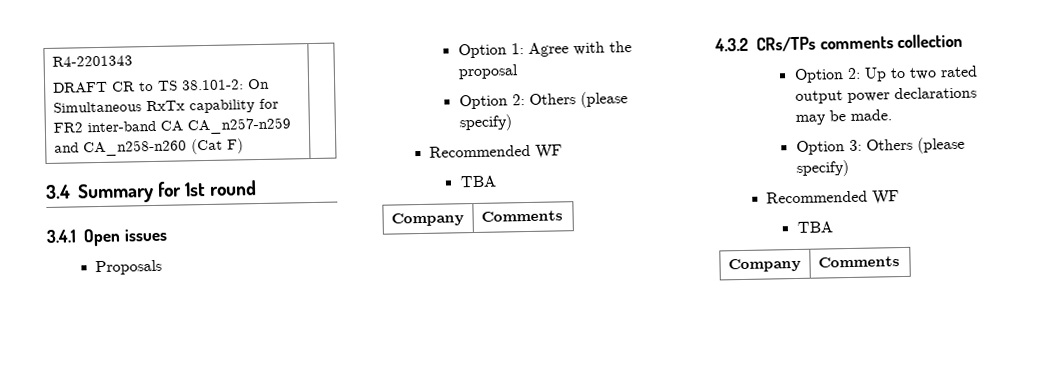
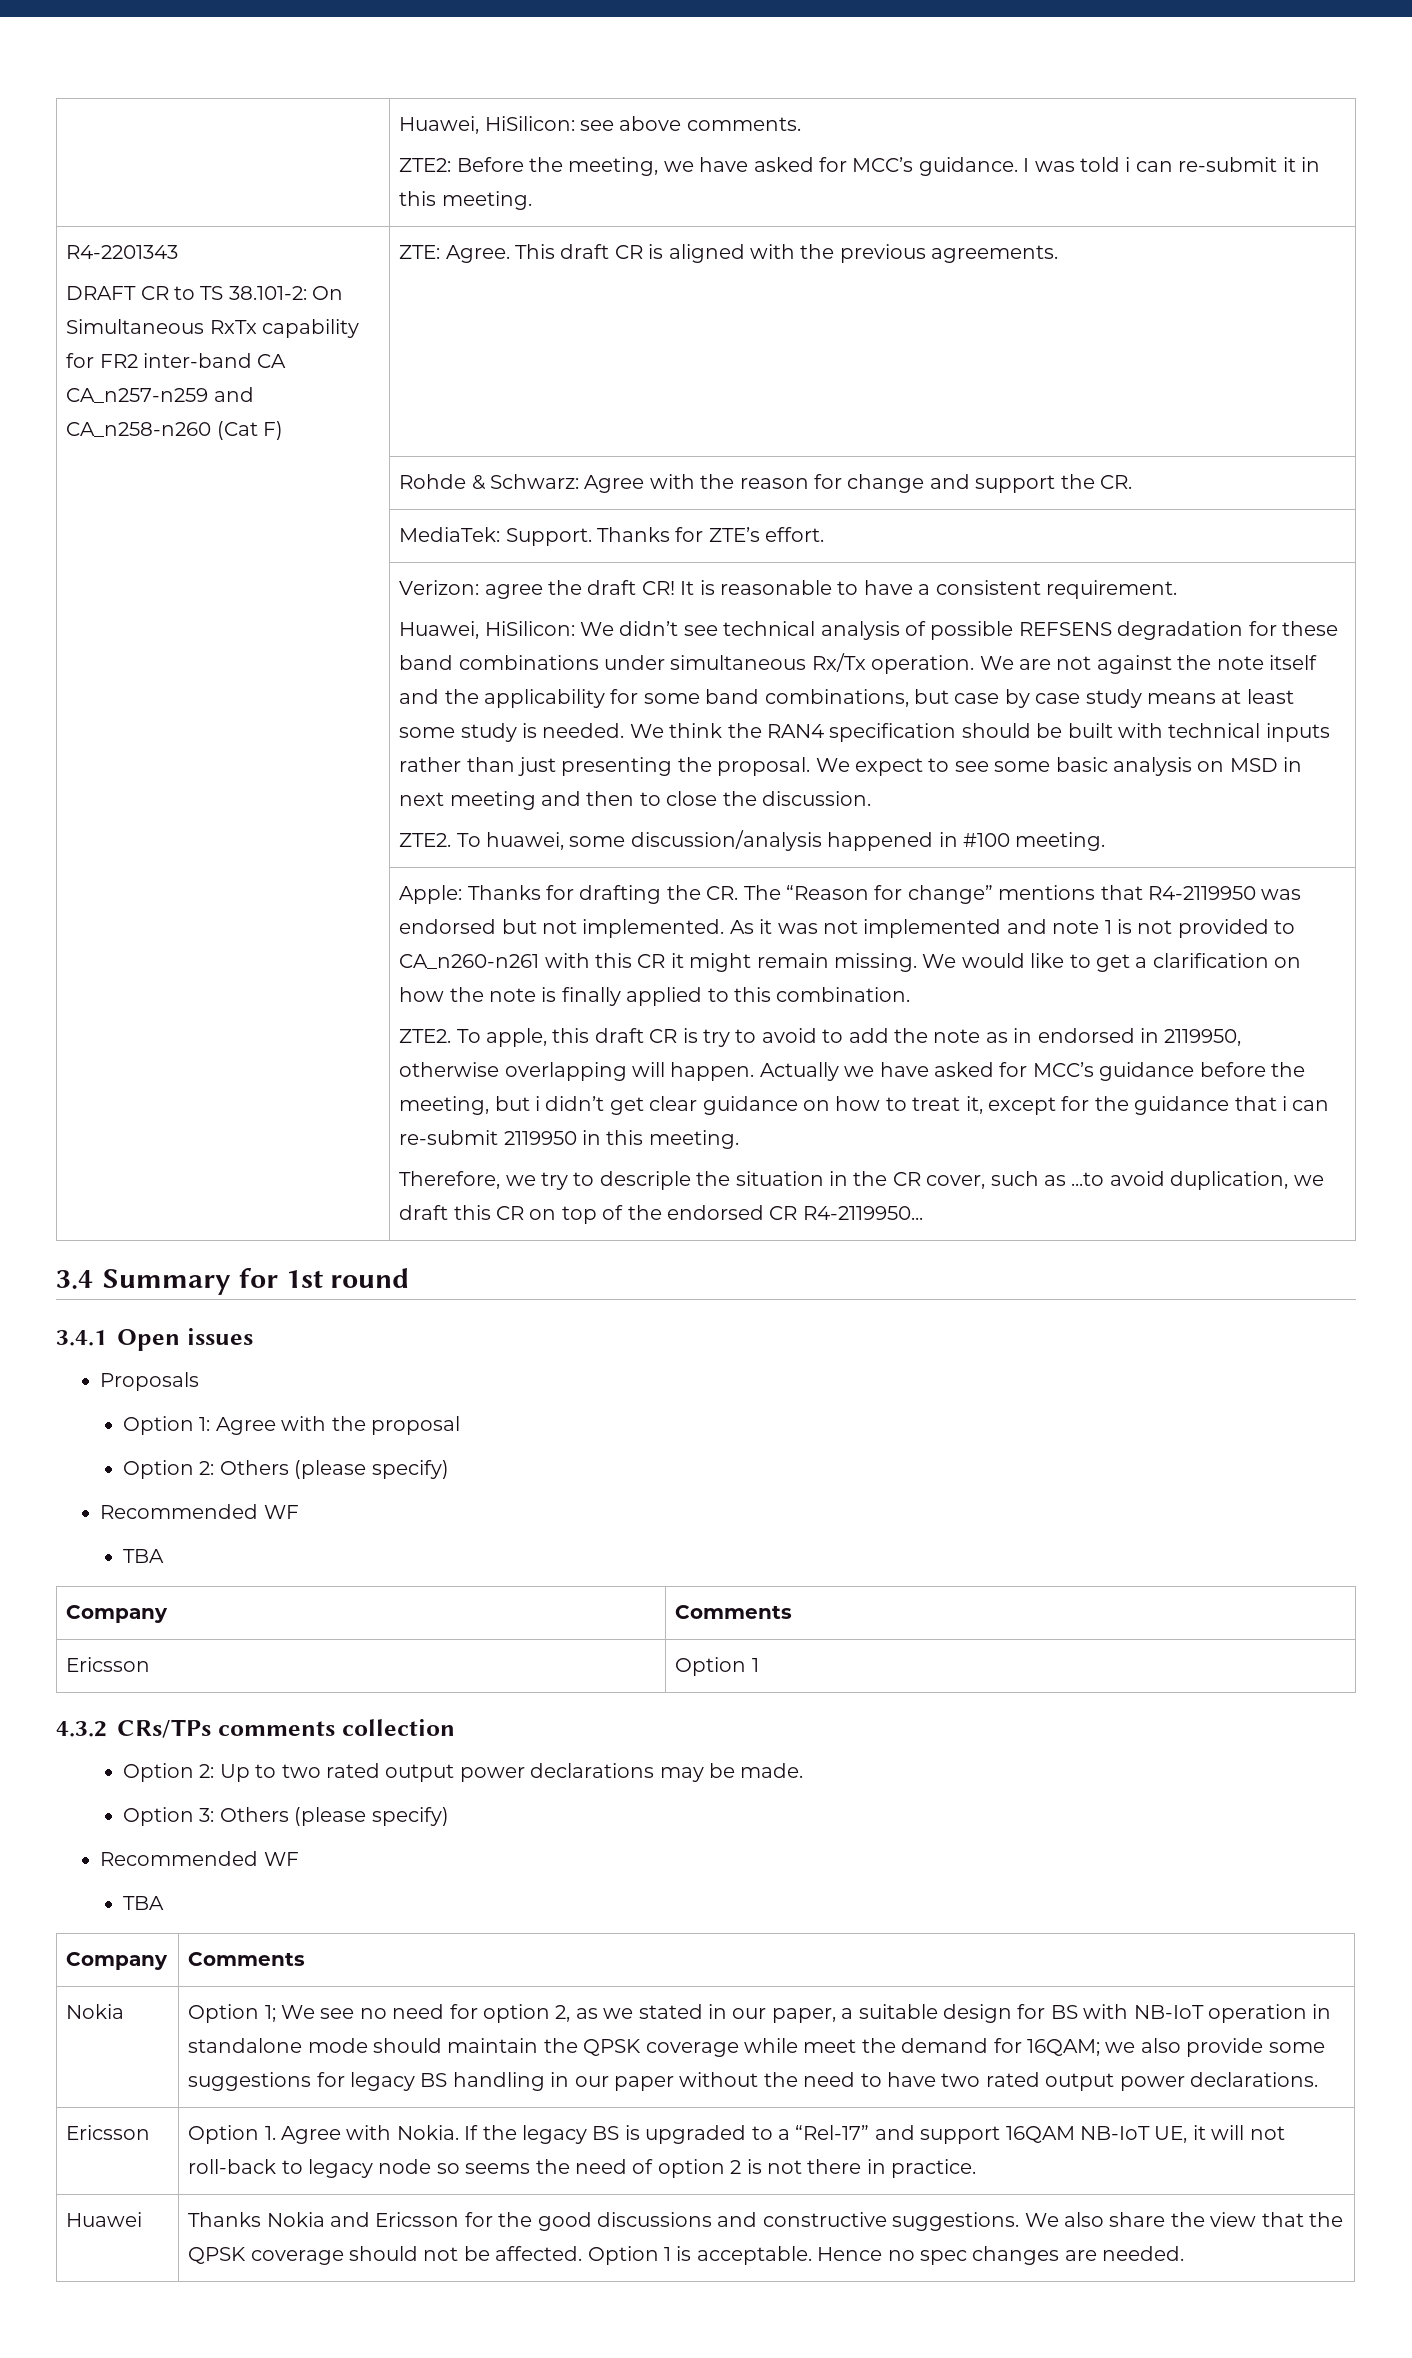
+ | Huawei, HiSilicon: see above comments.
+ ZTE2: Before the meeting, we have asked for MCC’s guidance. I was told i can re-submit it in this meeting.
  R4-2201343
- DRAFT CR to TS 38.101-2: On Simultaneous RxTx capability for FR2 inter-band CA CA_n257-n259 and CA_n258-n260 (Cat F) |
+ DRAFT CR to TS 38.101-2: On Simultaneous RxTx capability for FR2 inter-band CA CA_n257-n259 and CA_n258-n260 (Cat F) | ZTE: Agree. This draft CR is aligned with the previous agreements.
+ | Rohde & Schwarz: Agree with the reason for change and support the CR.
+ | MediaTek: Support. Thanks for ZTE’s effort.
+ | Verizon: agree the draft CR! It is reasonable to have a consistent requirement.
+ Huawei, HiSilicon: We didn’t see technical analysis of possible REFSENS degradation for these band combinations under simultaneous Rx/Tx operation. We are not against the note itself and the applicability for some band combinations, but case by case study means at least some study is needed. We think the RAN4 specification should be built with technical inputs rather than just presenting the proposal. We expect to see some basic analysis on MSD in next meeting and then to close the discussion.
+ ZTE2. To huawei, some discussion/analysis happened in #100 meeting.
+ | Apple: Thanks for drafting the CR. The “Reason for change” mentions that R4-2119950 was endorsed but not implemented. As it was not implemented and note 1 is not provided to CA_n260-n261 with this CR it might remain missing. We would like to get a clarification on how the note is finally applied to this combination.
+ ZTE2. To apple, this draft CR is try to avoid to add the note as in endorsed in 2119950, otherwise overlapping will happen. Actually we have asked for MCC’s guidance before the meeting, but i didn’t get clear guidance on how to treat it, except for the guidance that i can re-submit 2119950 in this meeting.
+ Therefore, we try to descriple the situation in the CR cover, such as ...to avoid duplication, we draft this CR on top of the endorsed CR R4-2119950...
+ Ericsson | Option 1
+ Nokia | Option 1; We see no need for option 2, as we stated in our paper, a suitable design for BS with NB-IoT operation in standalone mode should maintain the QPSK coverage while meet the demand for 16QAM; we also provide some suggestions for legacy BS handling in our paper without the need to have two rated output power declarations.
+ Ericsson | Option 1. Agree with Nokia. If the legacy BS is upgraded to a “Rel-17” and support 16QAM NB-IoT UE, it will not roll-back to legacy node so seems the need of option 2 is not there in practice.
+ Huawei | Thanks Nokia and Ericsson for the good discussions and constructive suggestions. We also share the view that the QPSK coverage should not be affected. Option 1 is acceptable. Hence no spec changes are needed.

